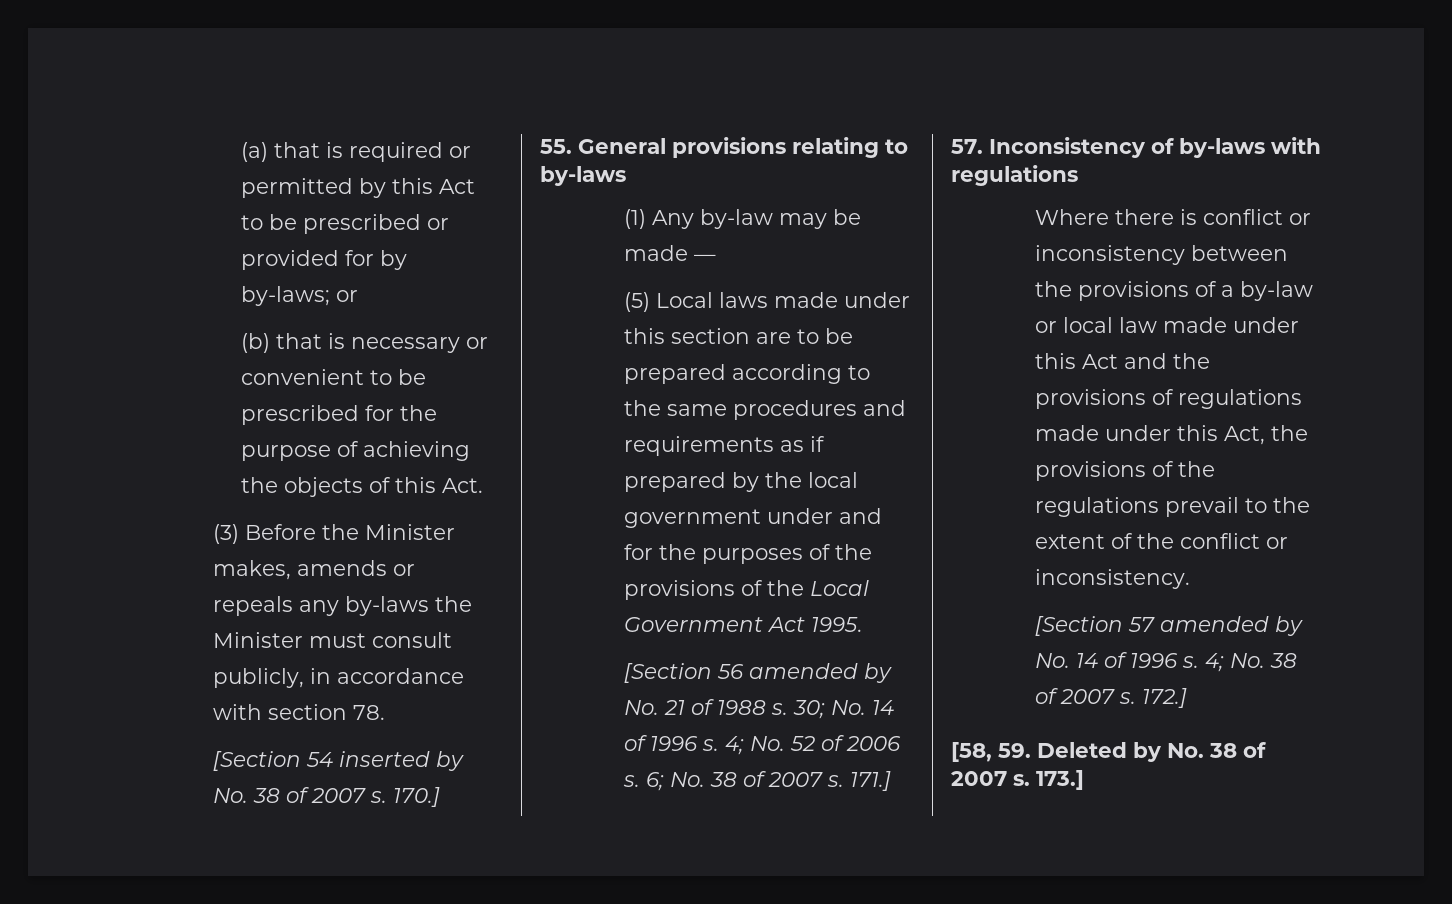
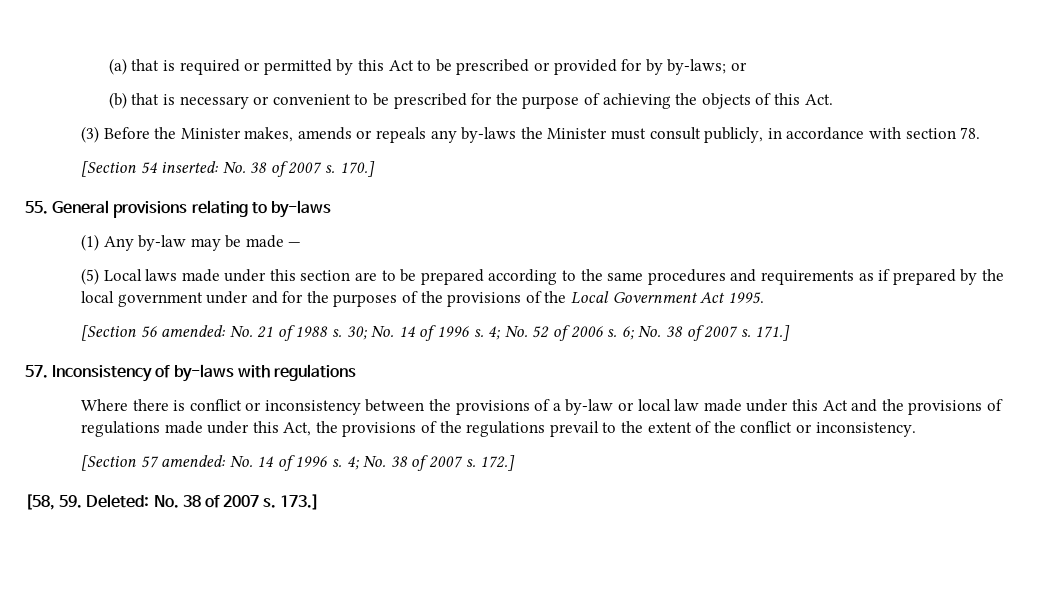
- [Section 54 inserted by No. 38 of 2007 s.
+ [Section 54 inserted: No. 38 of 2007 s.
- [Section 56 amended by No. 21 of 1988 s.
+ [Section 56 amended: No. 21 of 1988 s.
- [Section 57 amended by No. 14 of 1996 s.
+ [Section 57 amended: No. 14 of 1996 s.
- [58, 59. Deleted by No. 38 of 2007 s.
+ [58, 59. Deleted: No. 38 of 2007 s.

